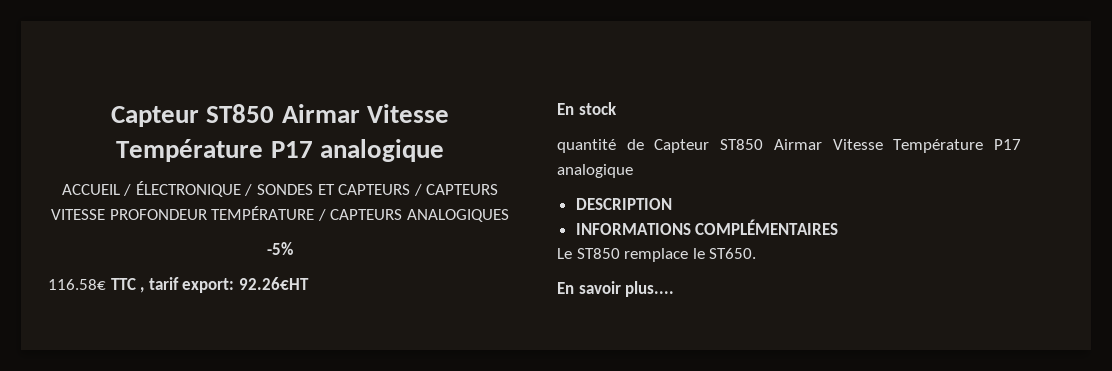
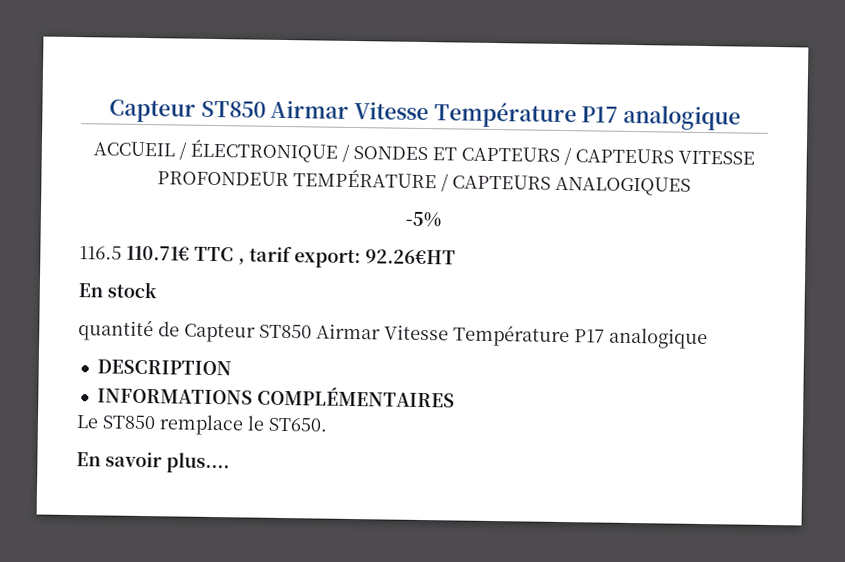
- 116.58€ TTC , tarif export: 92.26€HT
+ 116.5 110.71€ TTC , tarif export: 92.26€HT

